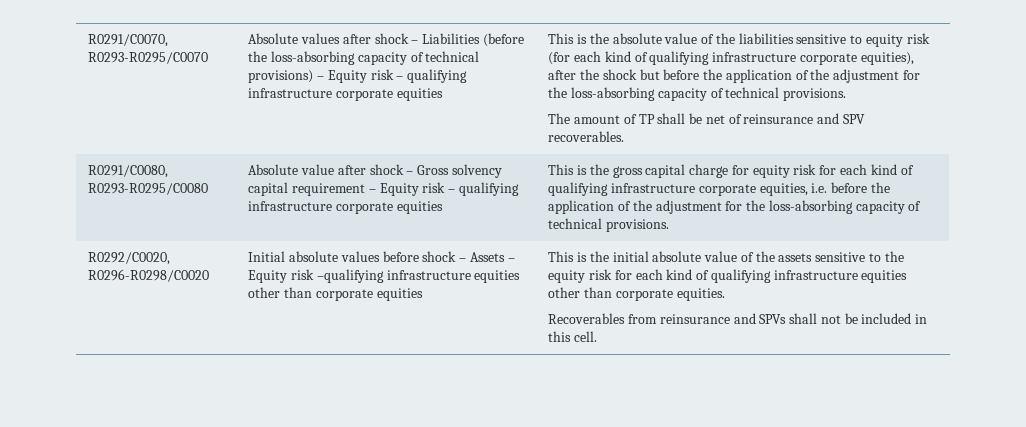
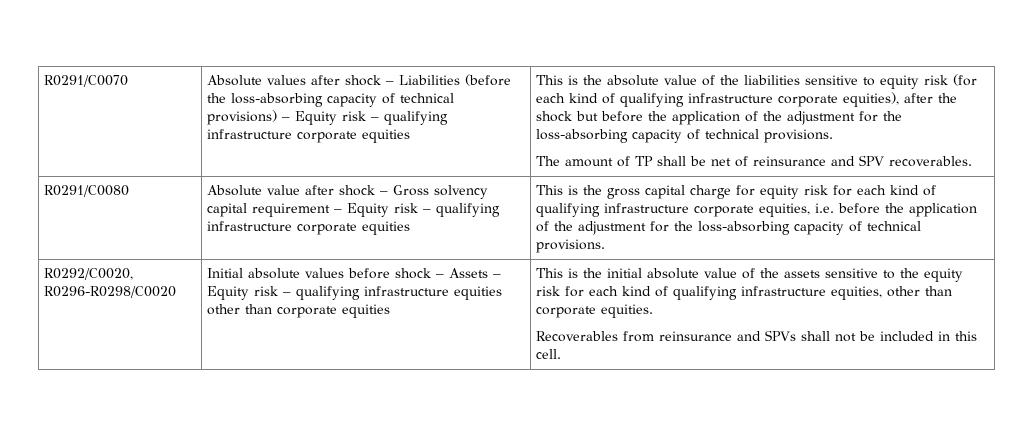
- R0291/C0070, R0293-R0295/C0070
+ R0291/C0070
- R0291/C0080, R0293-R0295/C0080
+ R0291/C0080
- Initial absolute values before shock – Assets – Equity risk –qualifying infrastructure equities other than corporate equities
+ Initial absolute values before shock – Assets – Equity risk – qualifying infrastructure equities other than corporate equities
- This is the initial absolute value of the assets sensitive to the equity risk for each kind of qualifying infrastructure equities other than corporate equities.
+ This is the initial absolute value of the assets sensitive to the equity risk for each kind of qualifying infrastructure equities, other than corporate equities.

